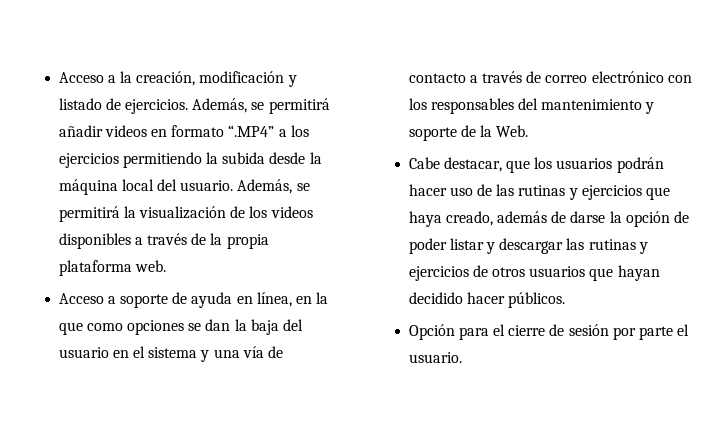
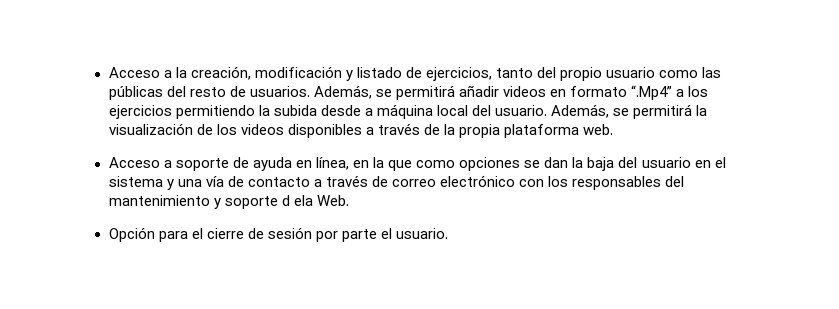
- Acceso a la creación, modificación y listado de ejercicios.
+ Acceso a la creación, modificación y listado de ejercicios, tanto del propio usuario como las públicas del resto de usuarios.
- Además, se permitirá añadir videos en formato “.MP4” a los ejercicios permitiendo la subida desde la máquina local del usuario.
+ Además, se permitirá añadir videos en formato “.Mp4” a los ejercicios permitiendo la subida desde a máquina local del usuario.
- Acceso a soporte de ayuda en línea, en la que como opciones se dan la baja del usuario en el sistema y una vía de contacto a través de correo electrónico con los responsables del mantenimiento y soporte de la Web.
+ Acceso a soporte de ayuda en línea, en la que como opciones se dan la baja del usuario en el sistema y una vía de contacto a través de correo electrónico con los responsables del mantenimiento y soporte d ela Web.
- Cabe destacar, que los usuarios podrán hacer uso de las rutinas y ejercicios que haya creado, además de darse la opción de poder listar y descargar las rutinas y ejercicios de otros usuarios que hayan decidido hacer públicos.

